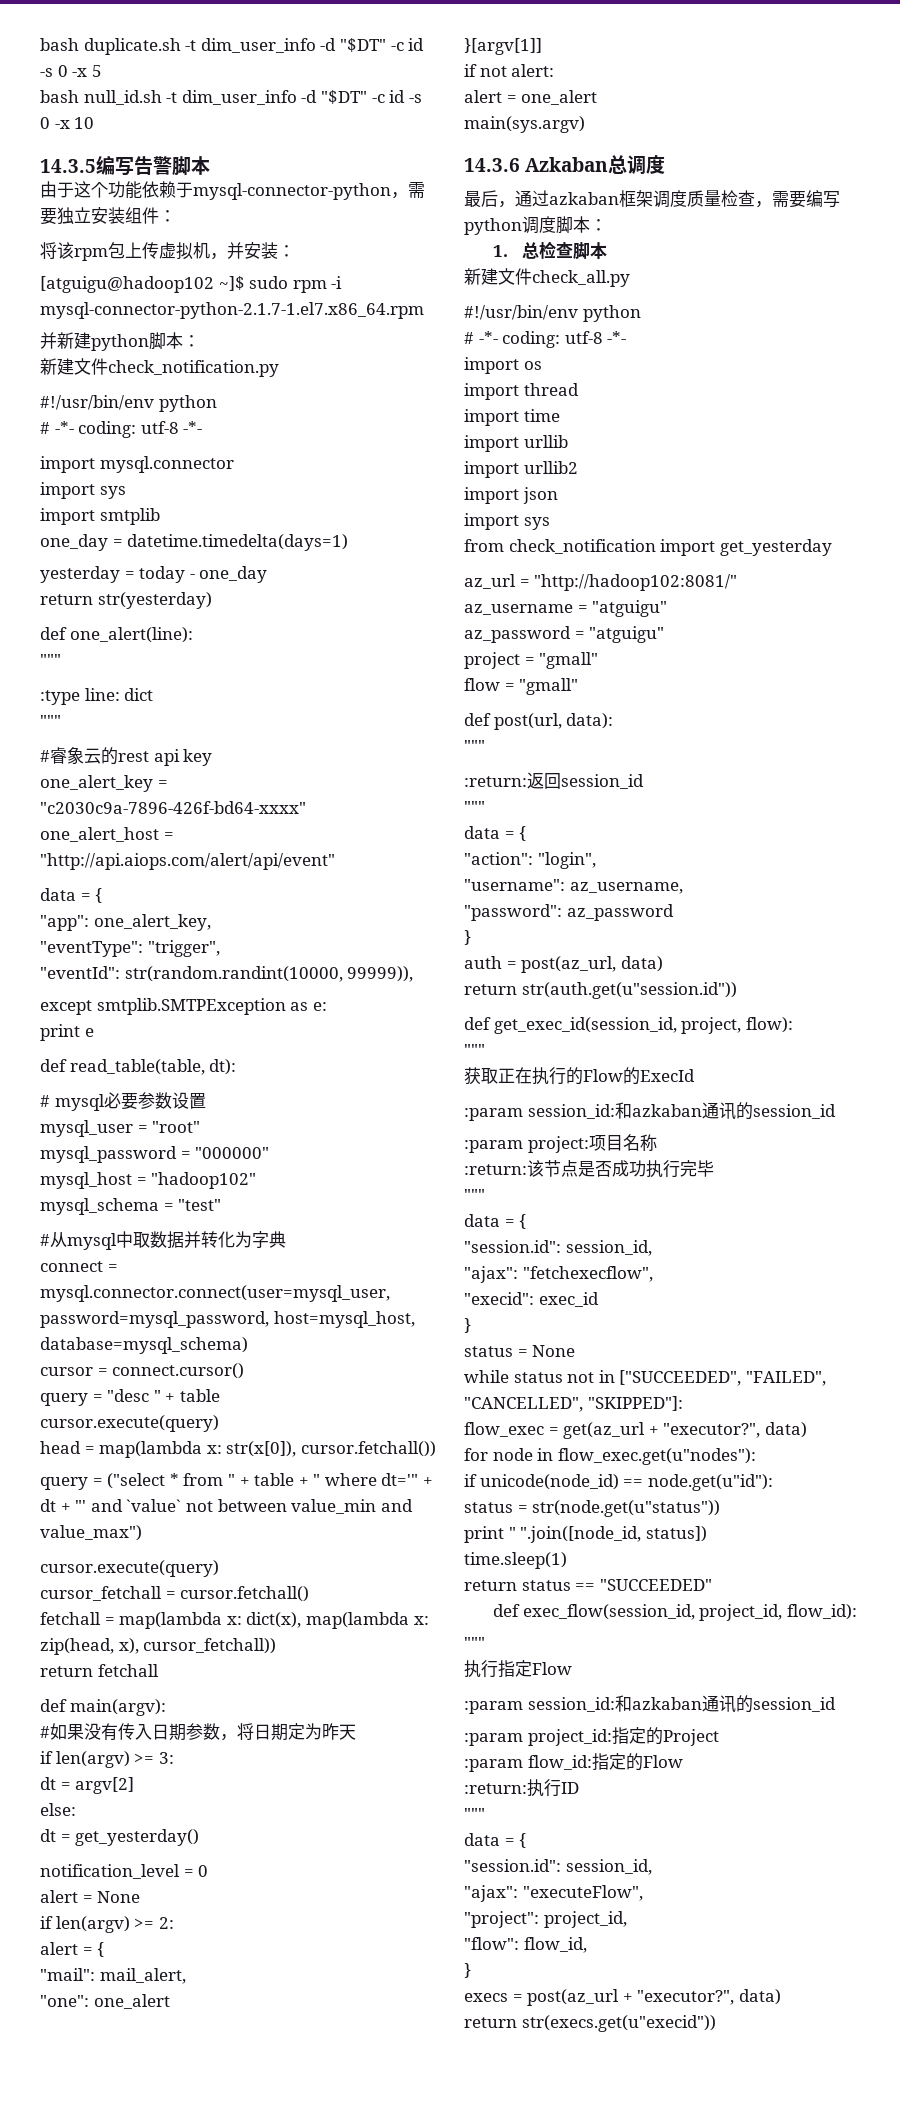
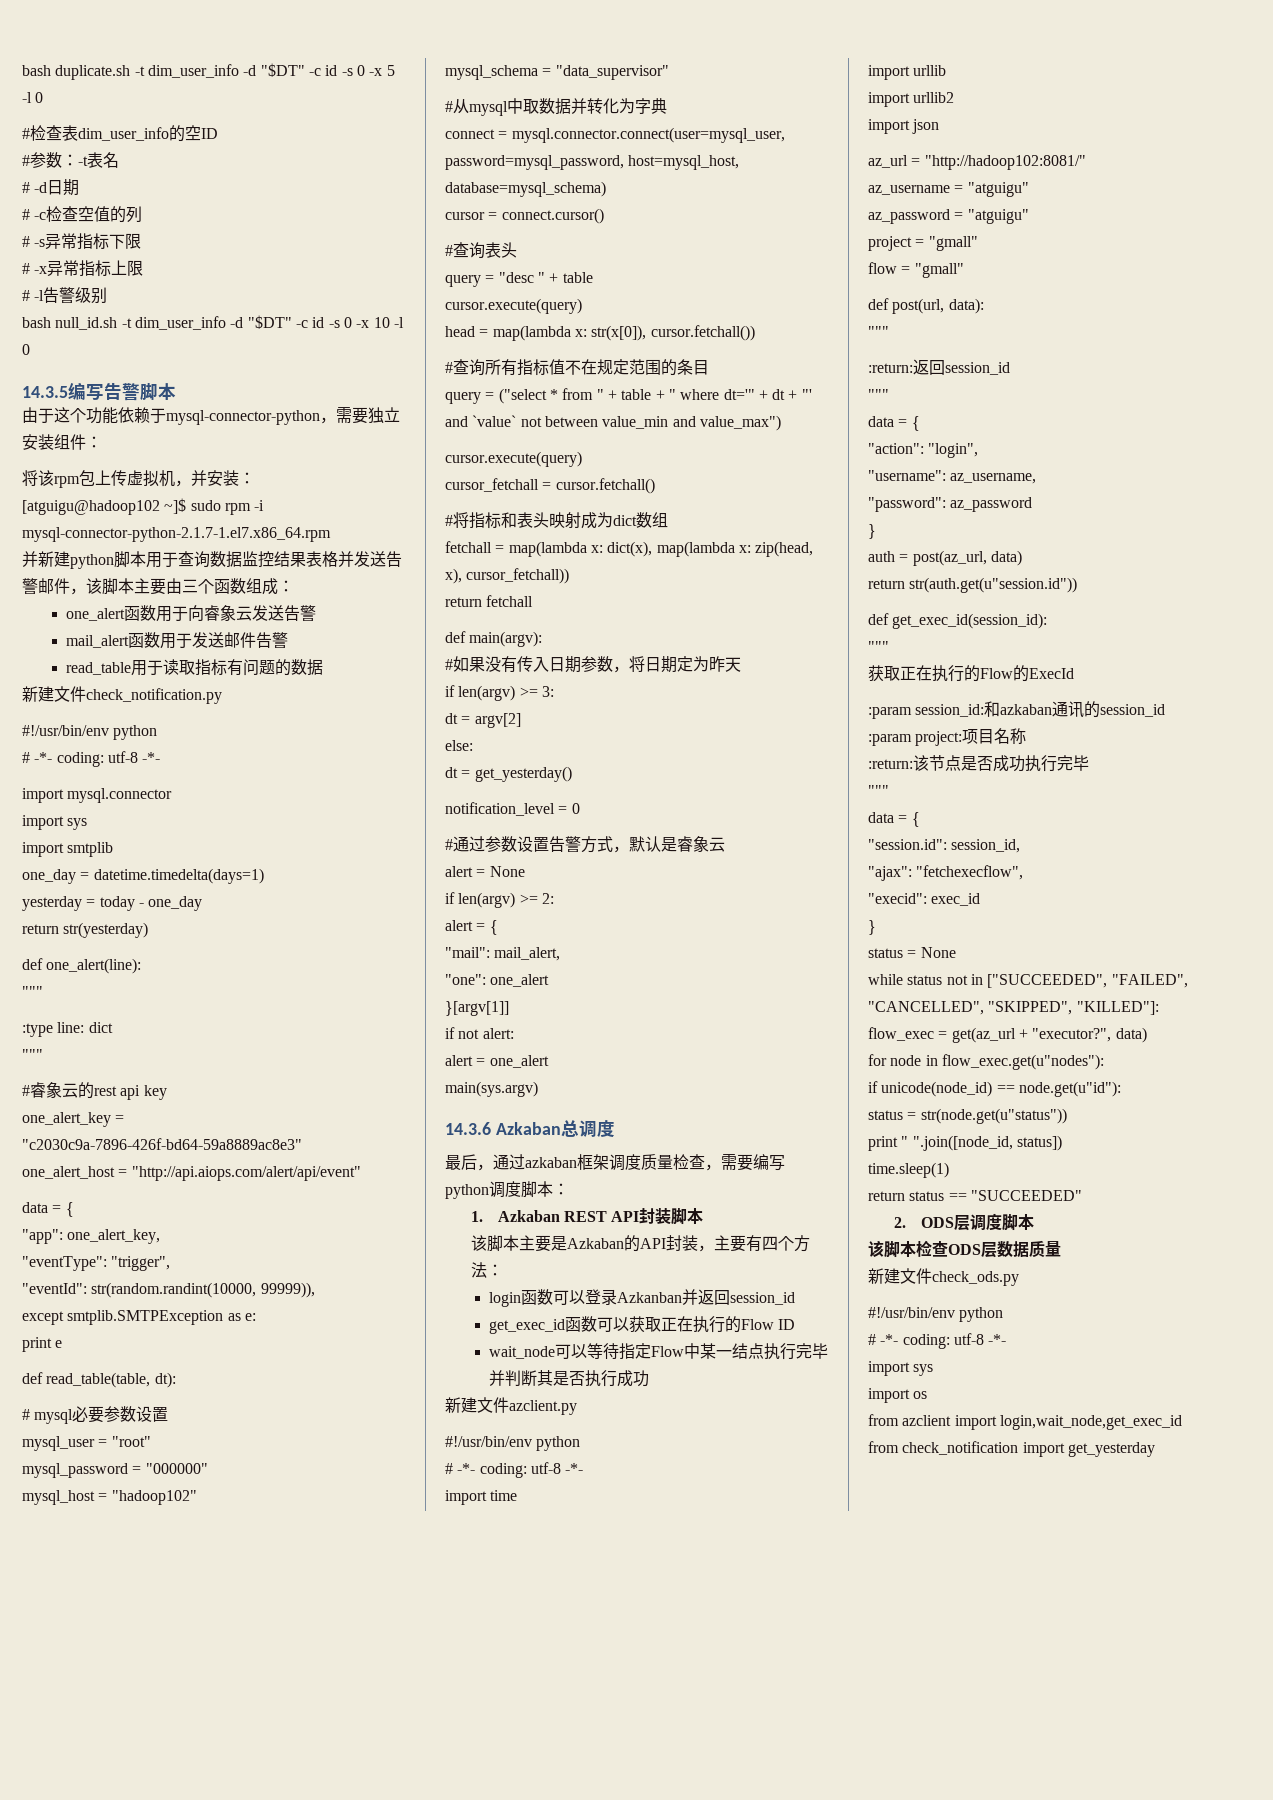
- bash duplicate.sh -t dim_user_info -d "$DT" -c id -s 0 -x 5
+ bash duplicate.sh -t dim_user_info -d "$DT" -c id -s 0 -x 5 -l 0
+ #检查表dim_user_info的空ID
+ #参数：-t表名
+ # -d日期
+ # -c检查空值的列
+ # -s异常指标下限
+ # -x异常指标上限
+ # -l告警级别
- bash null_id.sh -t dim_user_info -d "$DT" -c id -s 0 -x 10
+ bash null_id.sh -t dim_user_info -d "$DT" -c id -s 0 -x 10 -l 0
- 并新建python脚本：
+ 并新建python脚本用于查询数据监控结果表格并发送告警邮件，该脚本主要由三个函数组成：
+ one_alert函数用于向睿象云发送告警
+ mail_alert函数用于发送邮件告警
+ read_table用于读取指标有问题的数据
- one_alert_key = "c2030c9a-7896-426f-bd64-xxxx"
+ one_alert_key = "c2030c9a-7896-426f-bd64-59a8889ac8e3"
- mysql_schema = "test"
+ mysql_schema = "data_supervisor"
+ #查询表头
+ #查询所有指标值不在规定范围的条目
+ #将指标和表头映射成为dict数组
+ #通过参数设置告警方式，默认是睿象云
- 1.总检查脚本
- 新建文件check_all.py
+ 1. Azkaban REST API封装脚本
+ 该脚本主要是Azkaban的API封装，主要有四个方法：
+ login函数可以登录Azkanban并返回session_id
+ get_exec_id函数可以获取正在执行的Flow ID
+ wait_node可以等待指定Flow中某一结点执行完毕并判断其是否执行成功
+ 新建文件azclient.py
  #!/usr/bin/env python
  # -*- coding: utf-8 -*-
- import os
- import thread
  import json
- import sys
- from check_notification import get_yesterday
- def get_exec_id(session_id, project, flow):
+ def get_exec_id(session_id):
- while status not in ["SUCCEEDED", "FAILED", "CANCELLED", "SKIPPED"]:
+ while status not in ["SUCCEEDED", "FAILED", "CANCELLED", "SKIPPED", "KILLED"]:
- def exec_flow(session_id, project_id, flow_id):
- """
- 执行指定Flow
- :param session_id:和azkaban通讯的session_id
- :param project_id:指定的Project
- :param flow_id:指定的Flow
- :return:执行ID
- """
- data = {
- "session.id": session_id,
- "ajax": "executeFlow",
- "project": project_id,
- "flow": flow_id,
- }
- execs = post(az_url + "executor?", data)
- return str(execs.get(u"execid"))
+ 2. ODS层调度脚本
+ 该脚本检查ODS层数据质量
+ 新建文件check_ods.py
+ #!/usr/bin/env python
+ # -*- coding: utf-8 -*-
+ import sys
+ import os
+ from azclient import login,wait_node,get_exec_id
+ from check_notification import get_yesterday

